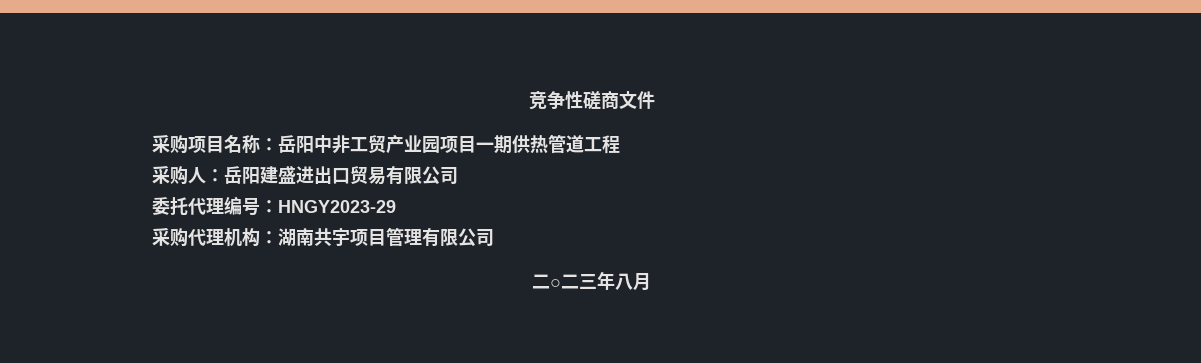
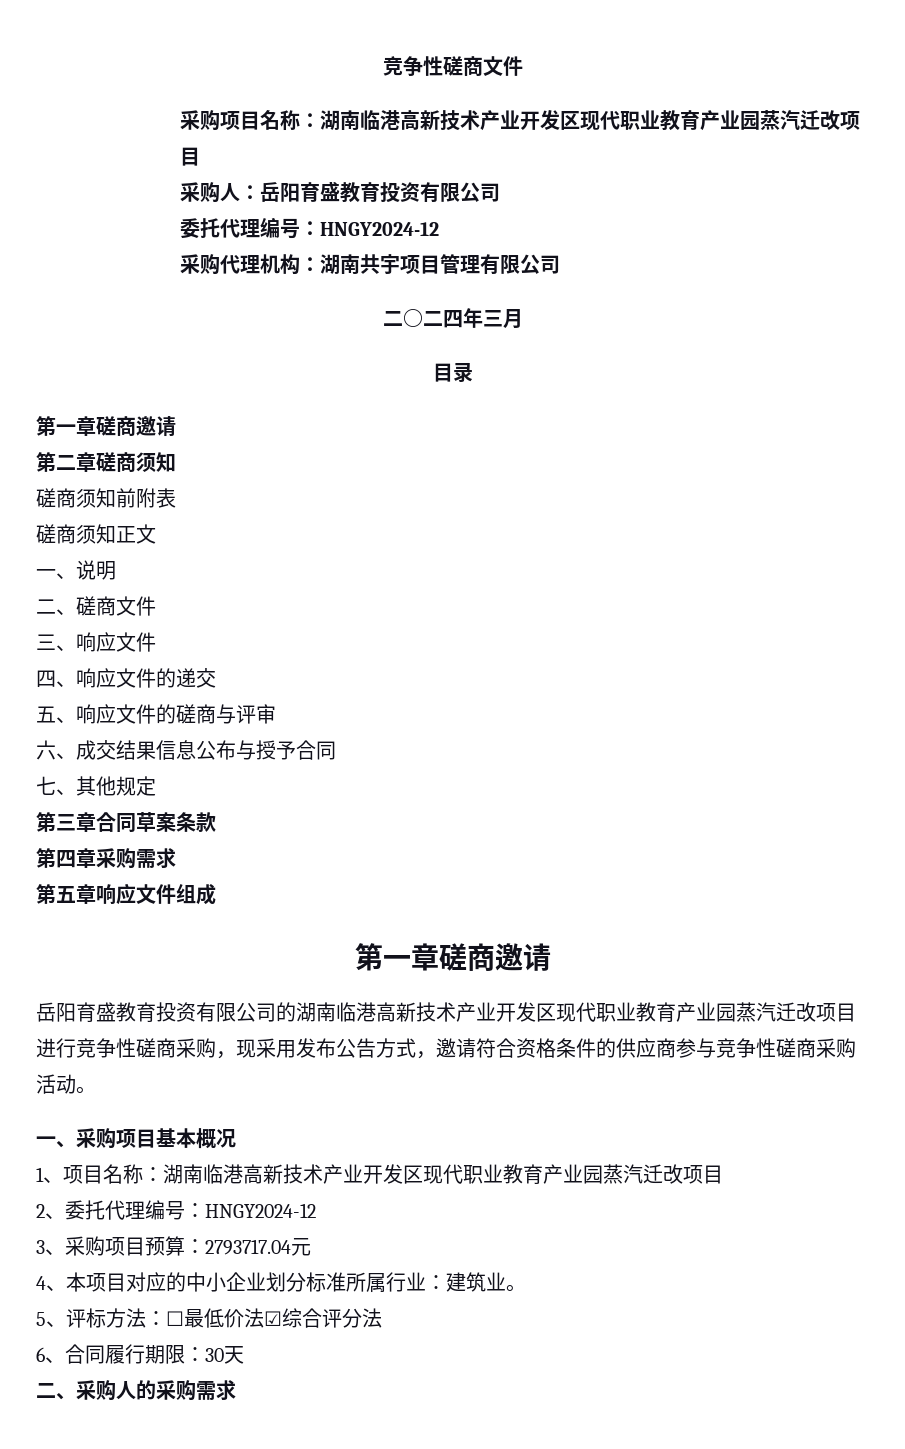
- 采购项目名称：岳阳中非工贸产业园项目一期供热管道工程
+ 采购项目名称：湖南临港高新技术产业开发区现代职业教育产业园蒸汽迁改项目
- 采购人：岳阳建盛进出口贸易有限公司
- 委托代理编号：HNGY2023-29
+ 采购人：岳阳育盛教育投资有限公司
+ 委托代理编号：HNGY2024-12
- 二○二三年八月
+ 二○二四年三月
+ 目录
+ 第一章磋商邀请
+ 第二章磋商须知
+ 磋商须知前附表
+ 磋商须知正文
+ 一、说明
+ 二、磋商文件
+ 三、响应文件
+ 四、响应文件的递交
+ 五、响应文件的磋商与评审
+ 六、成交结果信息公布与授予合同
+ 七、其他规定
+ 第三章合同草案条款
+ 第四章采购需求
+ 第五章响应文件组成
+ 第一章磋商邀请
+ 岳阳育盛教育投资有限公司的湖南临港高新技术产业开发区现代职业教育产业园蒸汽迁改项目进行竞争性磋商采购，现采用发布公告方式，邀请符合资格条件的供应商参与竞争性磋商采购活动。
+ 一、采购项目基本概况
+ 1、项目名称：湖南临港高新技术产业开发区现代职业教育产业园蒸汽迁改项目
+ 2、委托代理编号：HNGY2024-12
+ 3、采购项目预算：2793717.04元
+ 4、本项目对应的中小企业划分标准所属行业：建筑业。
+ 5、评标方法：☐最低价法☑综合评分法
+ 6、合同履行期限：30天
+ 二、采购人的采购需求

